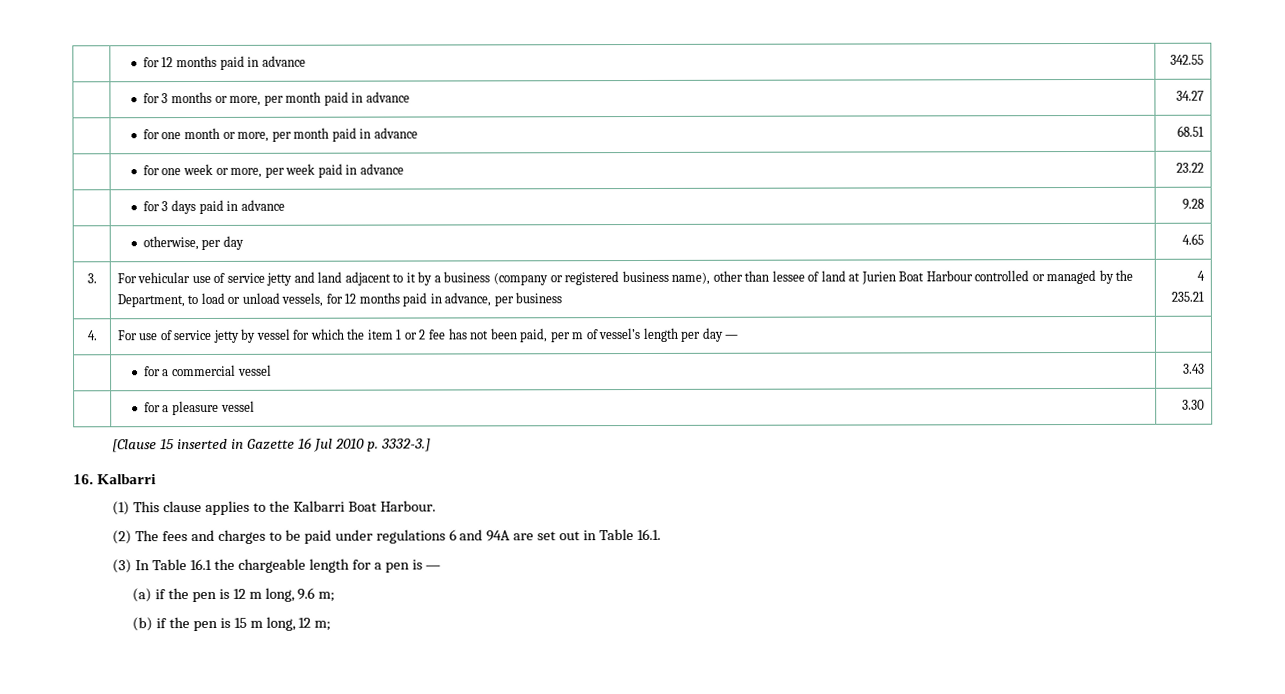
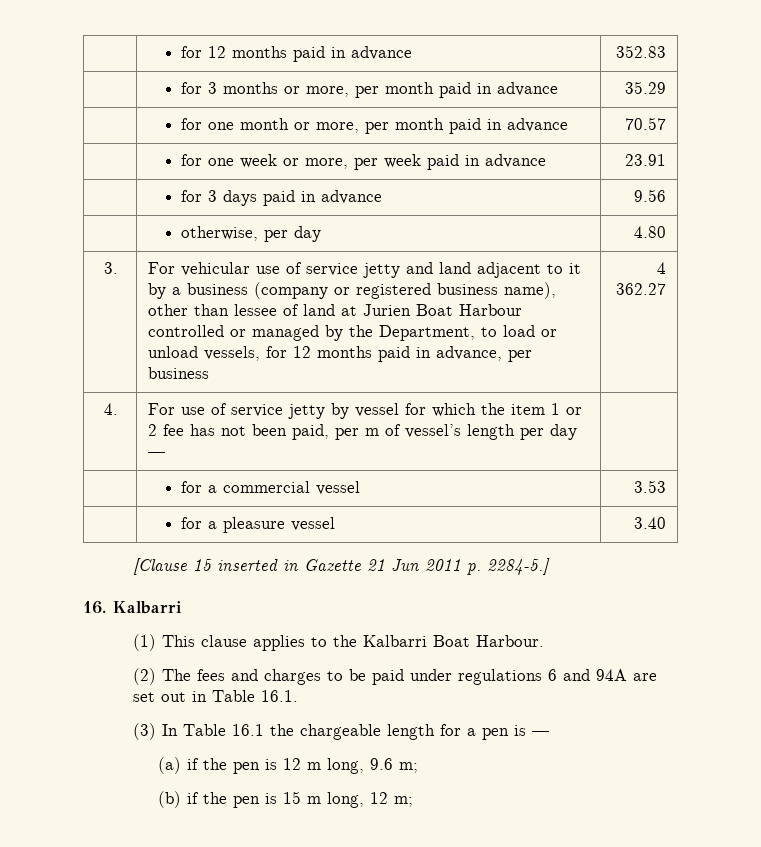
- | for 12 months paid in advance | 342.55
+ | for 12 months paid in advance | 352.83
- | for 3 months or more, per month paid in advance | 34.27
+ | for 3 months or more, per month paid in advance | 35.29
- | for one month or more, per month paid in advance | 68.51
+ | for one month or more, per month paid in advance | 70.57
- | for one week or more, per week paid in advance | 23.22
+ | for one week or more, per week paid in advance | 23.91
- | for 3 days paid in advance | 9.28
+ | for 3 days paid in advance | 9.56
- | otherwise, per day | 4.65
+ | otherwise, per day | 4.80
- 4 235.21
+ 4 362.27
- | for a commercial vessel | 3.43
+ | for a commercial vessel | 3.53
- | for a pleasure vessel | 3.30
+ | for a pleasure vessel | 3.40
- [Clause 15 inserted in Gazette 16 Jul 2010 p. 3332-3.]
+ [Clause 15 inserted in Gazette 21 Jun 2011 p. 2284-5.]

